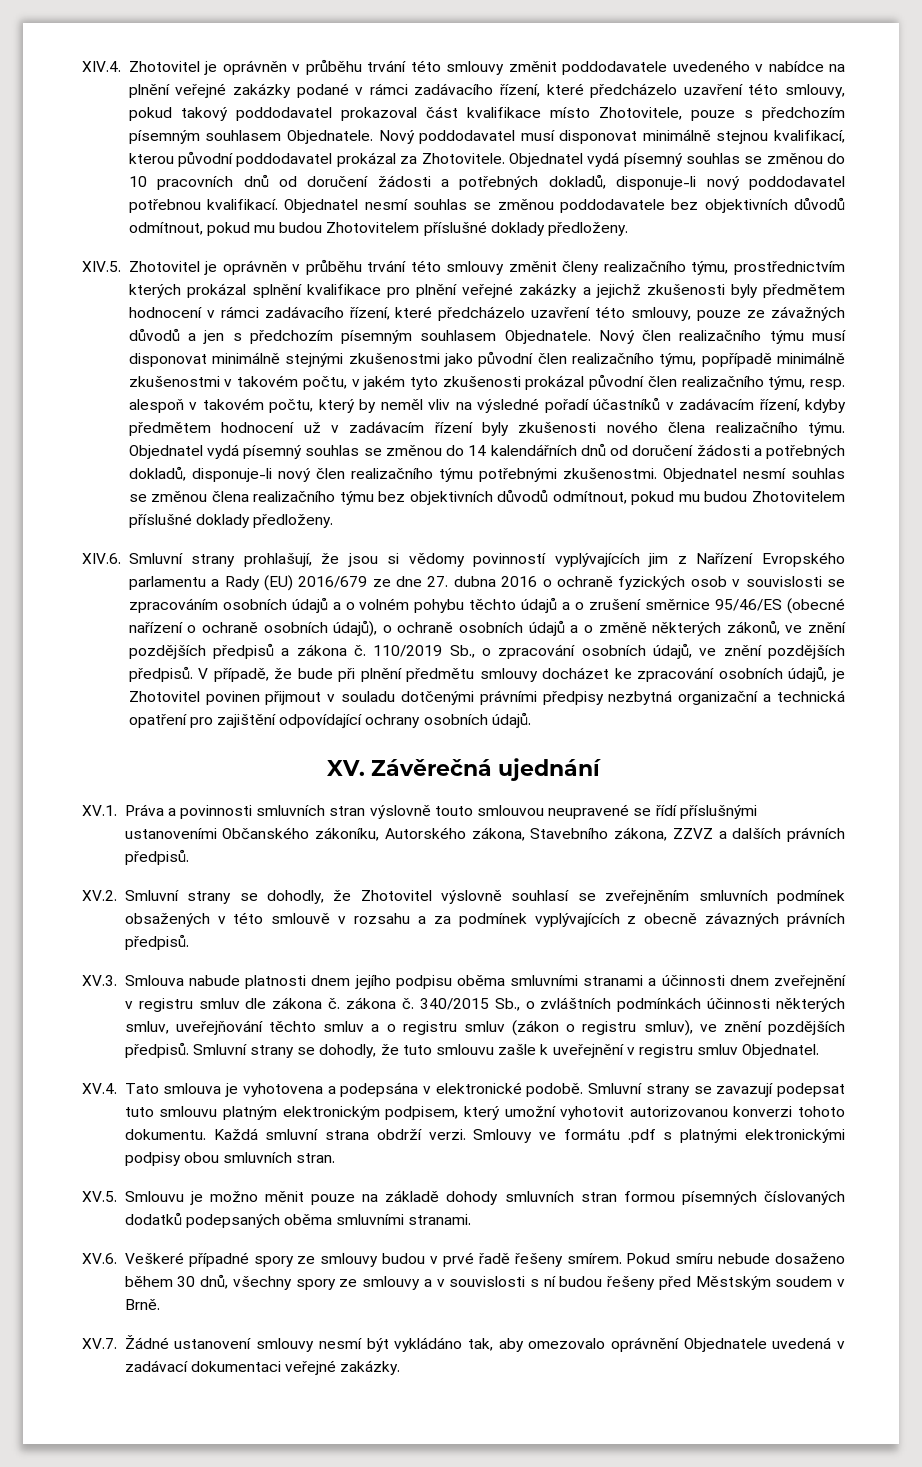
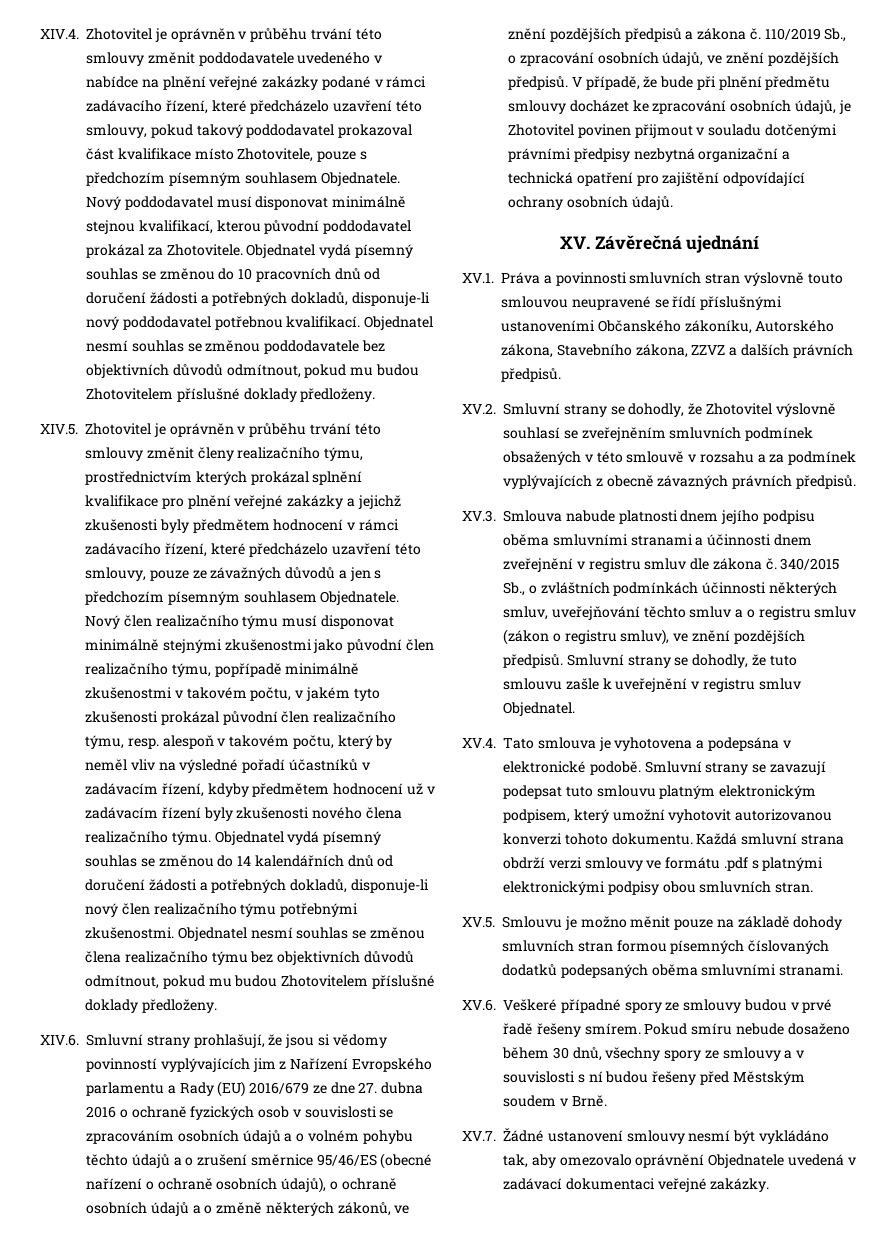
- XV.3. Smlouva nabude platnosti dnem jejího podpisu oběma smluvními stranami a účinnosti dnem zveřejnění v registru smluv dle zákona č. zákona č.
+ XV.3. Smlouva nabude platnosti dnem jejího podpisu oběma smluvními stranami a účinnosti dnem zveřejnění v registru smluv dle zákona č.
- Každá smluvní strana obdrží verzi. Smlouvy ve formátu .pdf s platnými elektronickými podpisy obou smluvních stran.
+ Každá smluvní strana obdrží verzi smlouvy ve formátu .pdf s platnými elektronickými podpisy obou smluvních stran.

